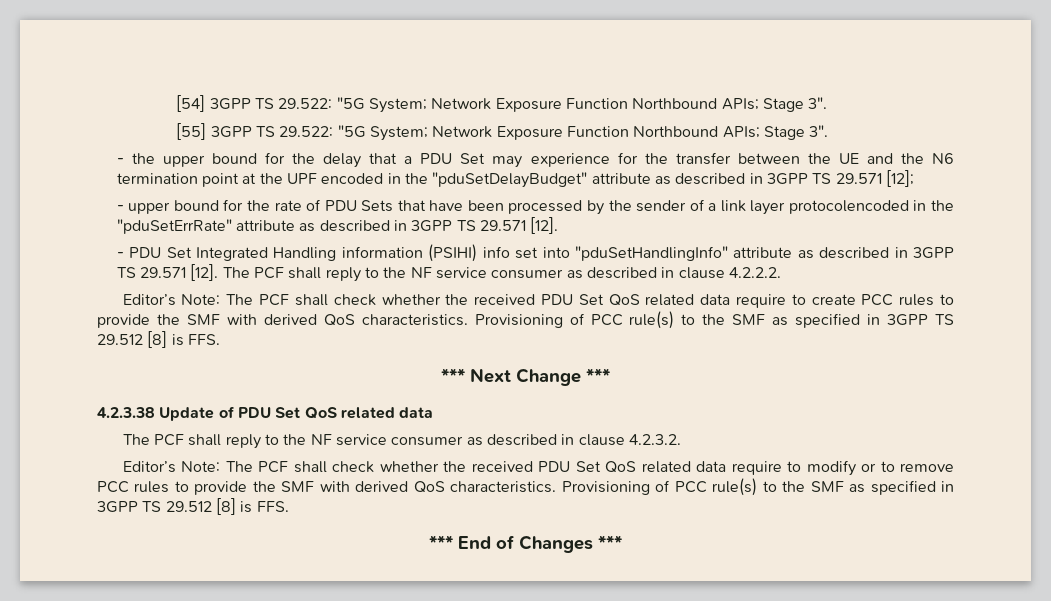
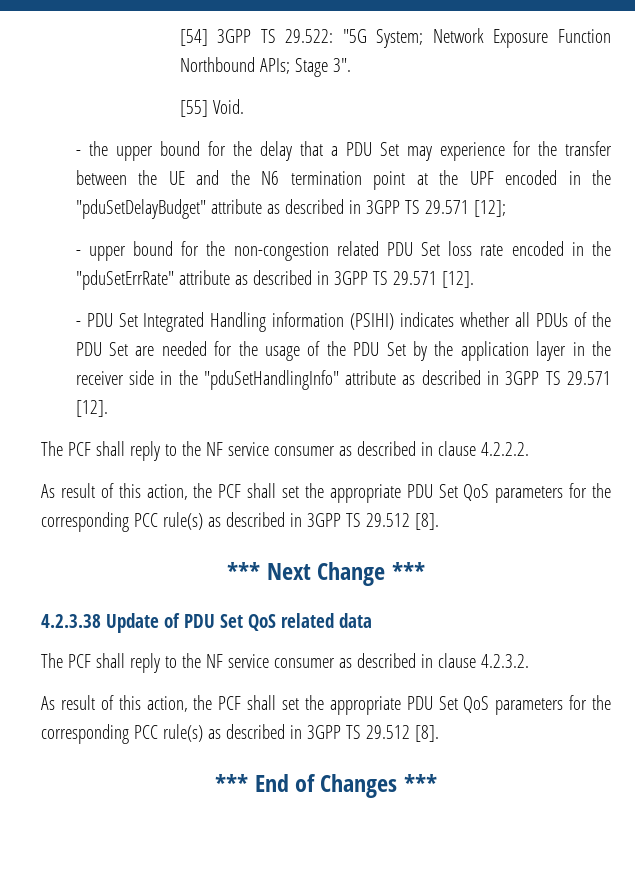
- [55] 3GPP TS 29.522: "5G System; Network Exposure Function Northbound APIs; Stage 3".
+ [55] Void.
- - upper bound for the rate of PDU Sets that have been processed by the sender of a link layer protocolencoded in the "pduSetErrRate" attribute as described in 3GPP TS 29.571 [12].
+ - upper bound for the non-congestion related PDU Set loss rate encoded in the "pduSetErrRate" attribute as described in 3GPP TS 29.571 [12].
- - PDU Set Integrated Handling information (PSIHI) info set into "pduSetHandlingInfo" attribute as described in 3GPP TS 29.571 [12]. The PCF shall reply to the NF service consumer as described in clause 4.2.2.2.
- Editor’s Note: The PCF shall check whether the received PDU Set QoS related data require to create PCC rules to provide the SMF with derived QoS characteristics. Provisioning of PCC rule(s) to the SMF as specified in 3GPP TS 29.512 [8] is FFS.
+ - PDU Set Integrated Handling information (PSIHI) indicates whether all PDUs of the PDU Set are needed for the usage of the PDU Set by the application layer in the receiver side in the "pduSetHandlingInfo" attribute as described in 3GPP TS 29.571 [12].
+ The PCF shall reply to the NF service consumer as described in clause 4.2.2.2.
+ As result of this action, the PCF shall set the appropriate PDU Set QoS parameters for the corresponding PCC rule(s) as described in 3GPP TS 29.512 [8].
  The PCF shall reply to the NF service consumer as described in clause 4.2.3.2.
- Editor’s Note: The PCF shall check whether the received PDU Set QoS related data require to modify or to remove PCC rules to provide the SMF with derived QoS characteristics. Provisioning of PCC rule(s) to the SMF as specified in 3GPP TS 29.512 [8] is FFS.
+ As result of this action, the PCF shall set the appropriate PDU Set QoS parameters for the corresponding PCC rule(s) as described in 3GPP TS 29.512 [8].

